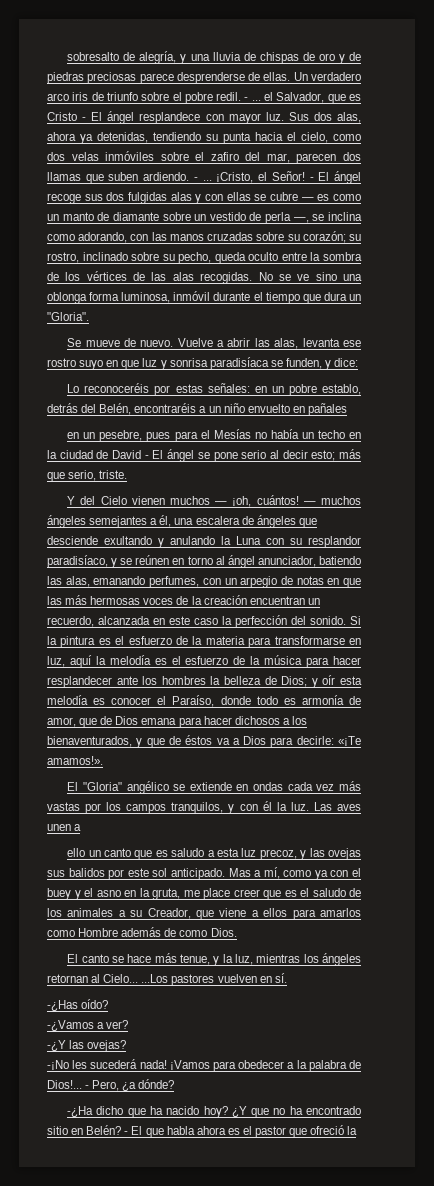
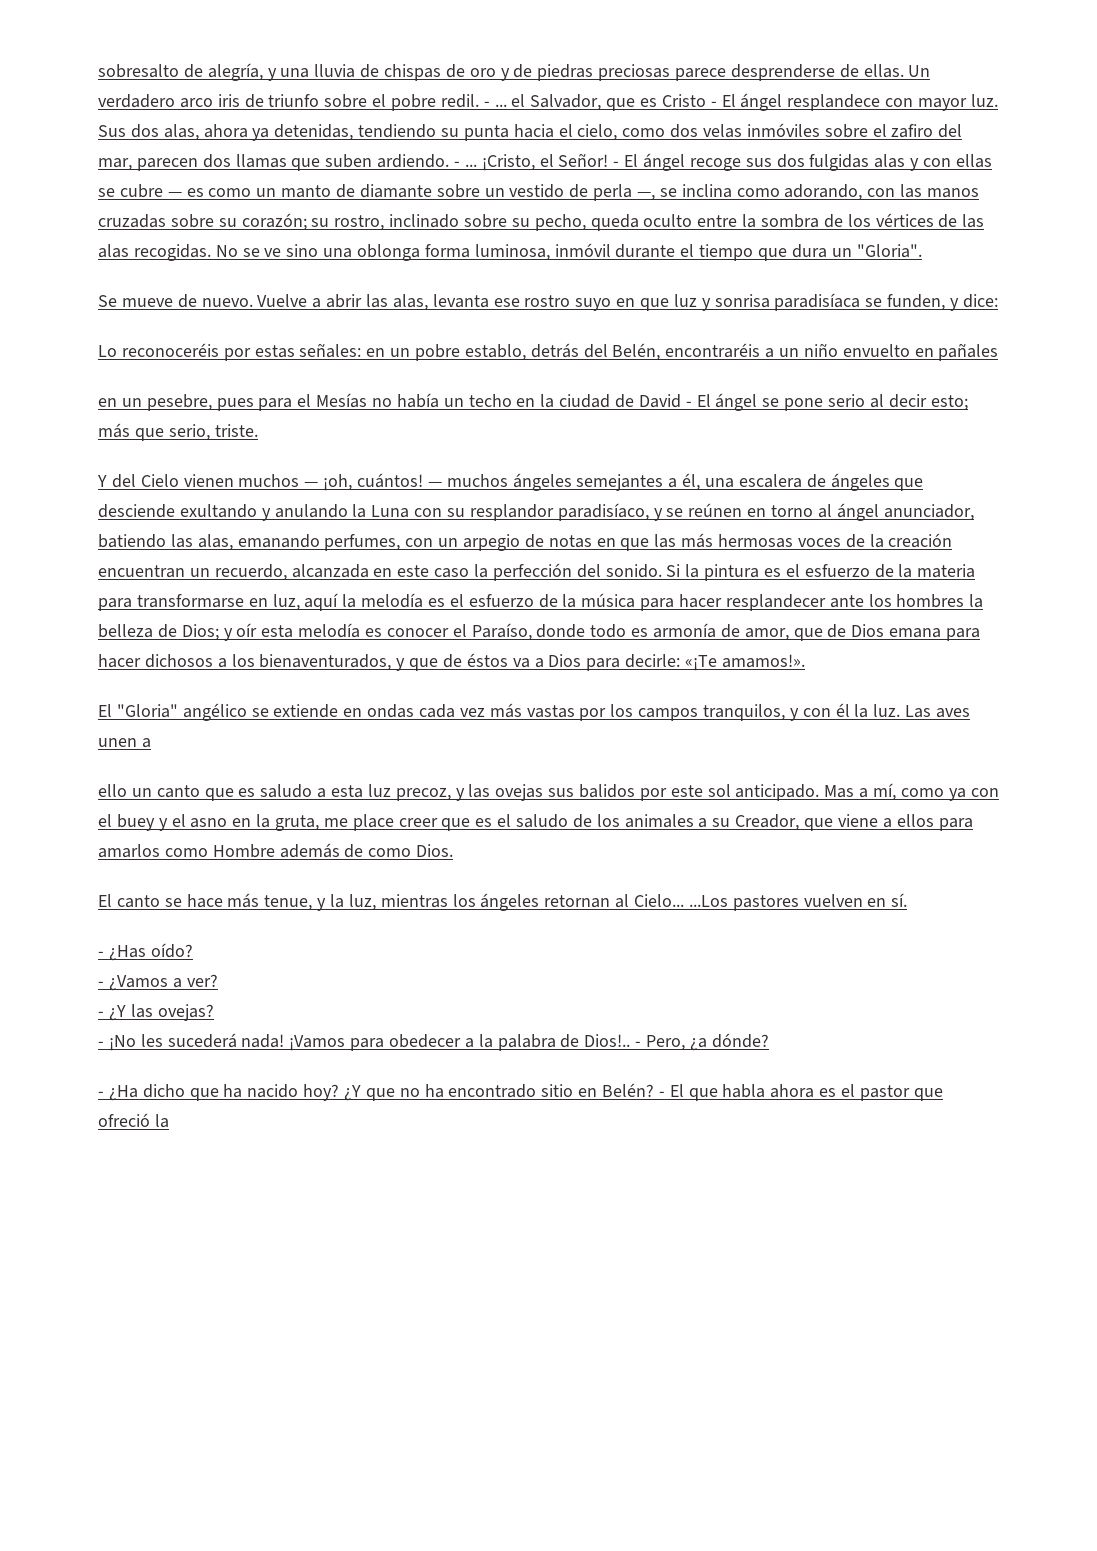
- -¿Has oído?
+ - ¿Has oído?
- -¿Vamos a ver?
+ - ¿Vamos a ver?
- -¿Y las ovejas?
+ - ¿Y las ovejas?
- -¡No les sucederá nada!
+ - ¡No les sucederá nada!
- ¡Vamos para obedecer a la palabra de Dios!...
+ ¡Vamos para obedecer a la palabra de Dios!..
- -¿Ha dicho que ha nacido hoy?
+ - ¿Ha dicho que ha nacido hoy?

